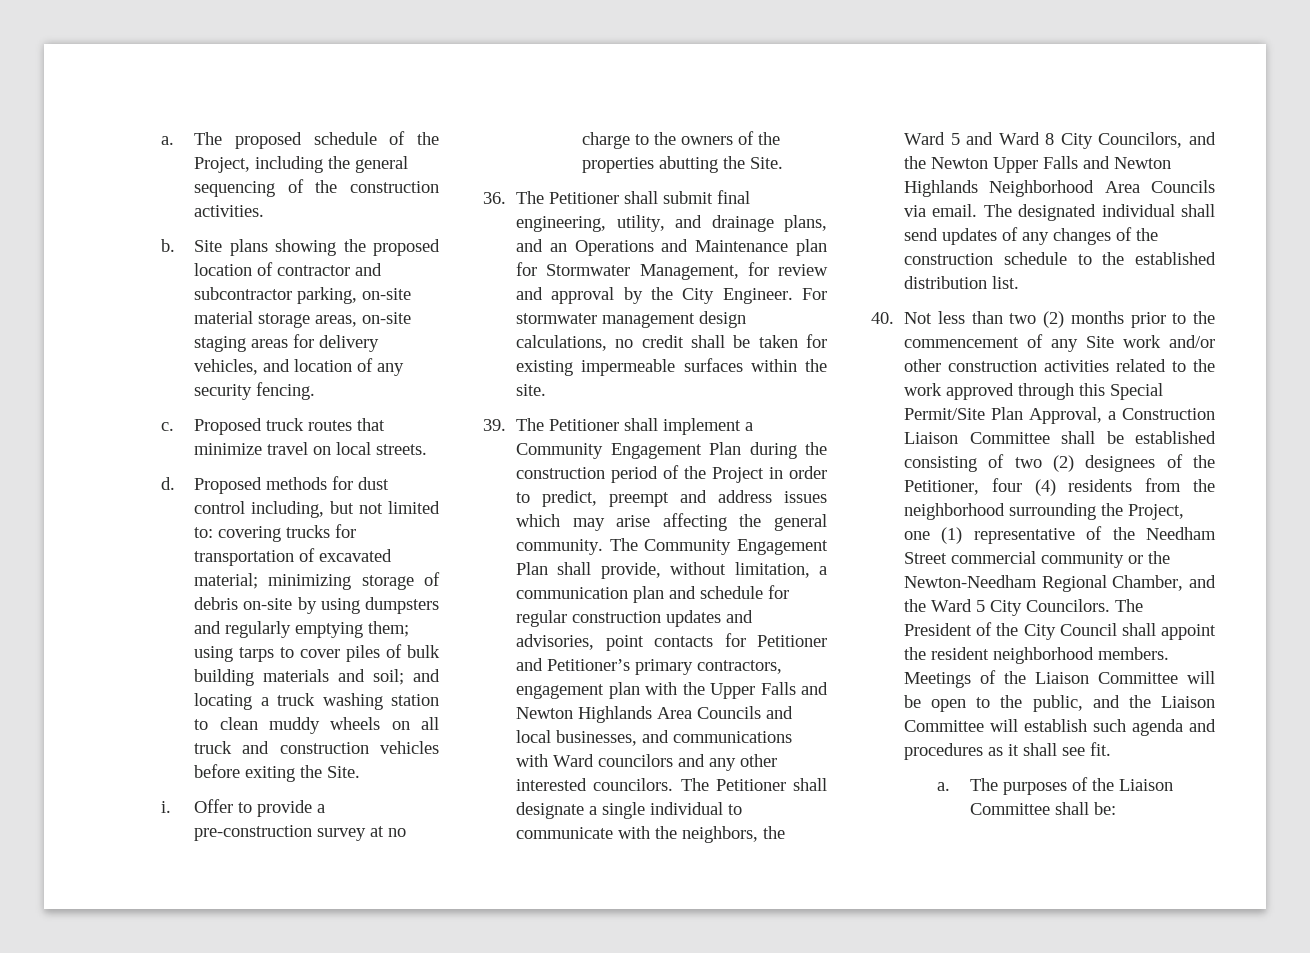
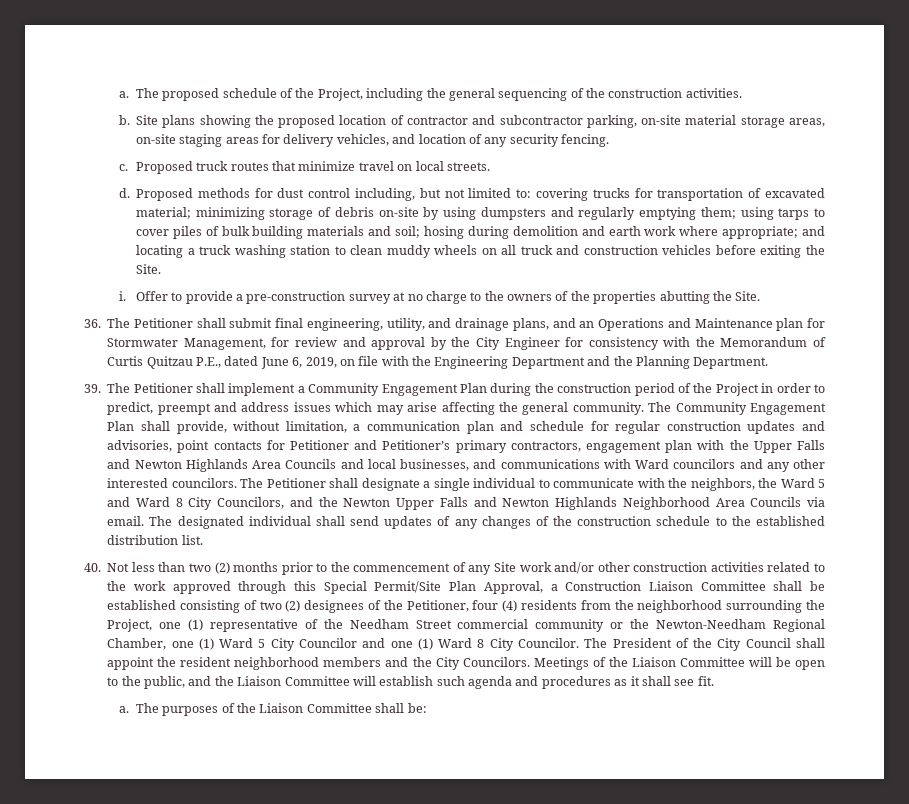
- Proposed methods for dust control including, but not limited to: covering trucks for transportation of excavated material; minimizing storage of debris on-site by using dumpsters and regularly emptying them; using tarps to cover piles of bulk building materials and soil; and locating a truck washing station to clean muddy wheels on all truck and construction vehicles before exiting the Site.
+ Proposed methods for dust control including, but not limited to: covering trucks for transportation of excavated material; minimizing storage of debris on-site by using dumpsters and regularly emptying them; using tarps to cover piles of bulk building materials and soil; hosing during demolition and earth work where appropriate; and locating a truck washing station to clean muddy wheels on all truck and construction vehicles before exiting the Site.
- 36. The Petitioner shall submit final engineering, utility, and drainage plans, and an Operations and Maintenance plan for Stormwater Management, for review and approval by the City Engineer. For stormwater management design calculations, no credit shall be taken for existing impermeable surfaces within the site.
+ 36. The Petitioner shall submit final engineering, utility, and drainage plans, and an Operations and Maintenance plan for Stormwater Management, for review and approval by the City Engineer for consistency with the Memorandum of Curtis Quitzau P.E., dated June 6, 2019, on file with the Engineering Department and the Planning Department.
- 40. Not less than two (2) months prior to the commencement of any Site work and/or other construction activities related to the work approved through this Special Permit/Site Plan Approval, a Construction Liaison Committee shall be established consisting of two (2) designees of the Petitioner, four (4) residents from the neighborhood surrounding the Project, one (1) representative of the Needham Street commercial community or the Newton-Needham Regional Chamber, and the Ward 5 City Councilors.
+ 40. Not less than two (2) months prior to the commencement of any Site work and/or other construction activities related to the work approved through this Special Permit/Site Plan Approval, a Construction Liaison Committee shall be established consisting of two (2) designees of the Petitioner, four (4) residents from the neighborhood surrounding the Project, one (1) representative of the Needham Street commercial community or the Newton-Needham Regional Chamber, one (1) Ward 5 City Councilor and one (1) Ward 8 City Councilor.
- The President of the City Council shall appoint the resident neighborhood members.
+ The President of the City Council shall appoint the resident neighborhood members and the City Councilors.

